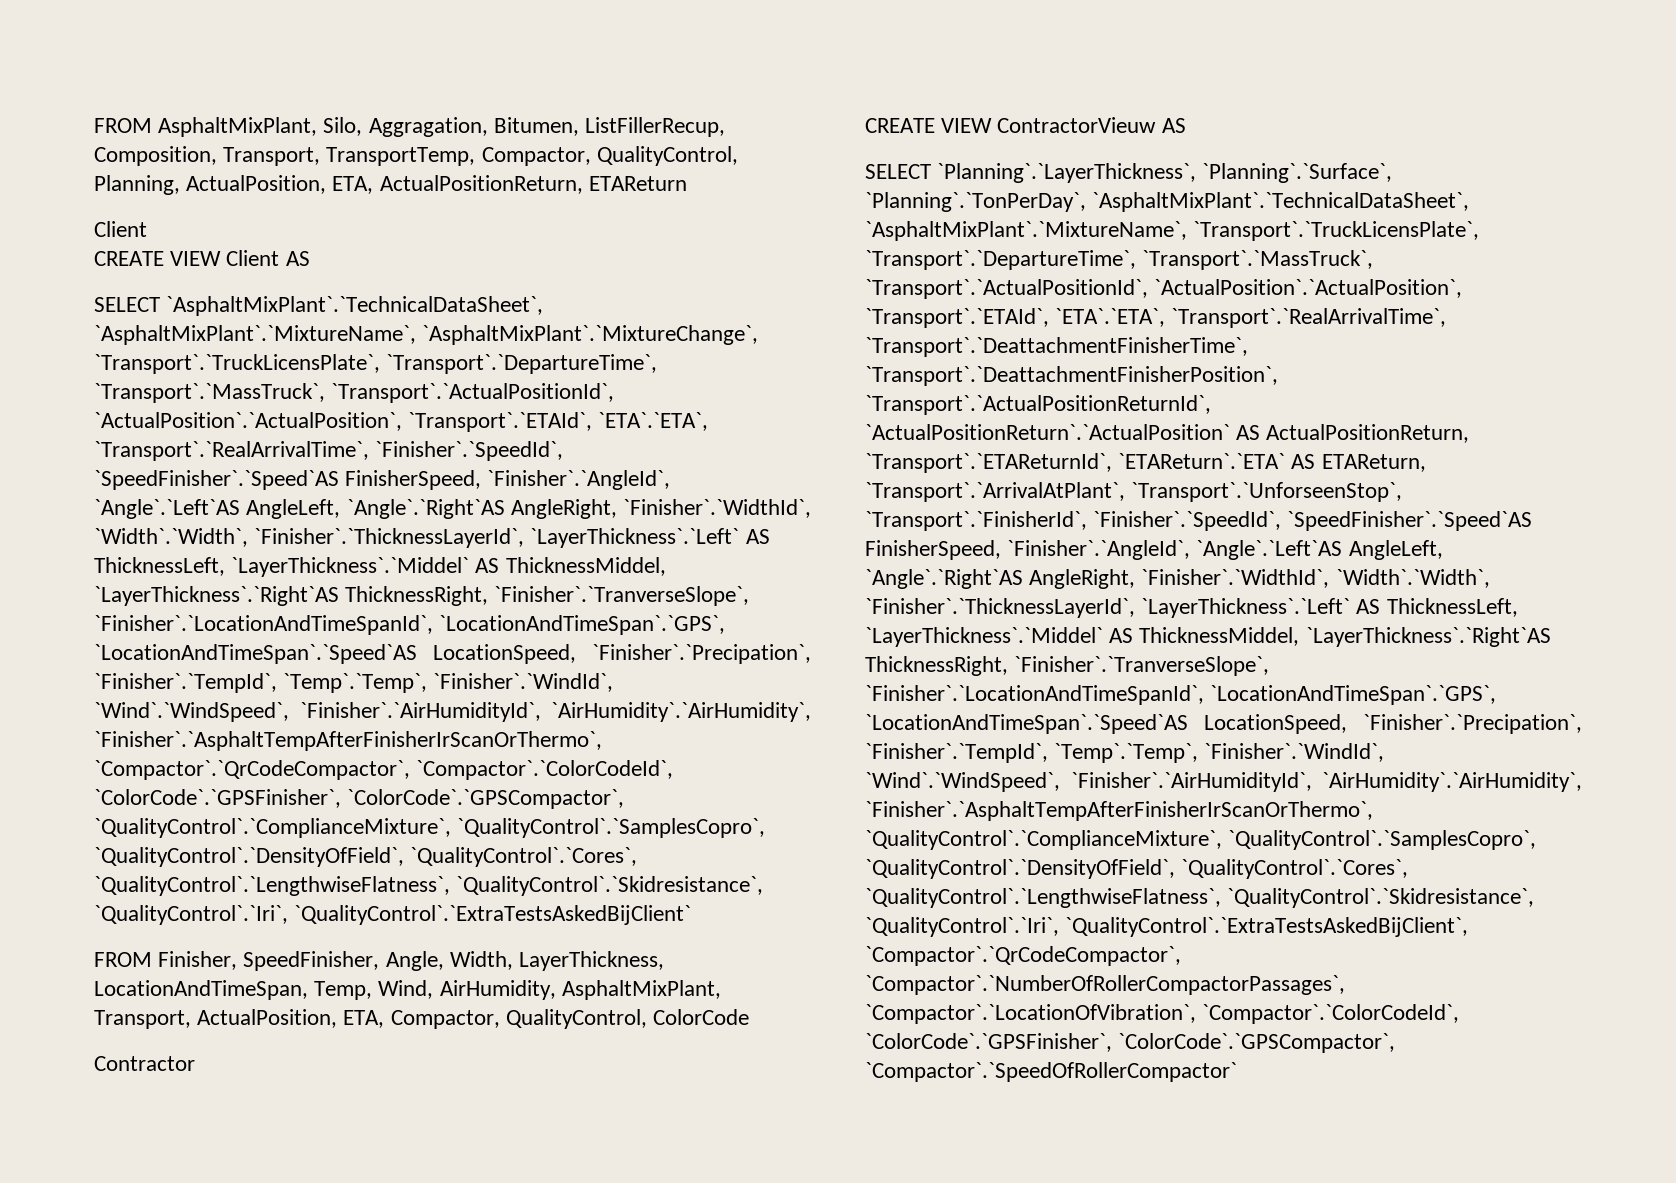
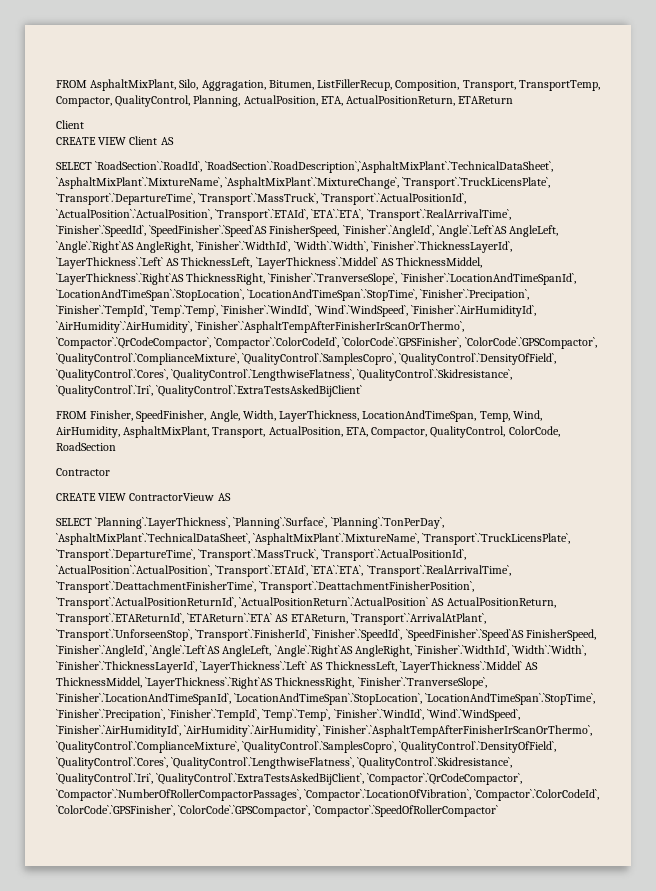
- SELECT `AsphaltMixPlant`.`TechnicalDataSheet`, `AsphaltMixPlant`.`MixtureName`, `AsphaltMixPlant`.`MixtureChange`, `Transport`.`TruckLicensPlate`, `Transport`.`DepartureTime`, `Transport`.`MassTruck`, `Transport`.`ActualPositionId`, `ActualPosition`.`ActualPosition`, `Transport`.`ETAId`, `ETA`.`ETA`, `Transport`.`RealArrivalTime`, `Finisher`.`SpeedId`, `SpeedFinisher`.`Speed`AS FinisherSpeed, `Finisher`.`AngleId`, `Angle`.`Left`AS AngleLeft, `Angle`.`Right`AS AngleRight, `Finisher`.`WidthId`, `Width`.`Width`, `Finisher`.`ThicknessLayerId`, `LayerThickness`.`Left` AS ThicknessLeft, `LayerThickness`.`Middel` AS ThicknessMiddel, `LayerThickness`.`Right`AS ThicknessRight, `Finisher`.`TranverseSlope`, `Finisher`.`LocationAndTimeSpanId`, `LocationAndTimeSpan`.`GPS`, `LocationAndTimeSpan`.`Speed`AS LocationSpeed, `Finisher`.`Precipation`, `Finisher`.`TempId`, `Temp`.`Temp`, `Finisher`.`WindId`, `Wind`.`WindSpeed`, `Finisher`.`AirHumidityId`, `AirHumidity`.`AirHumidity`, `Finisher`.`AsphaltTempAfterFinisherIrScanOrThermo`, `Compactor`.`QrCodeCompactor`, `Compactor`.`ColorCodeId`, `ColorCode`.`GPSFinisher`, `ColorCode`.`GPSCompactor`, `QualityControl`.`ComplianceMixture`, `QualityControl`.`SamplesCopro`, `QualityControl`.`DensityOfField`, `QualityControl`.`Cores`, `QualityControl`.`LengthwiseFlatness`, `QualityControl`.`Skidresistance`, `QualityControl`.`Iri`, `QualityControl`.`ExtraTestsAskedBijClient`
+ SELECT `RoadSection`.`RoadId`, `RoadSection`.`RoadDescription`,`AsphaltMixPlant`.`TechnicalDataSheet`, `AsphaltMixPlant`.`MixtureName`, `AsphaltMixPlant`.`MixtureChange`, `Transport`.`TruckLicensPlate`, `Transport`.`DepartureTime`, `Transport`.`MassTruck`, `Transport`.`ActualPositionId`, `ActualPosition`.`ActualPosition`, `Transport`.`ETAId`, `ETA`.`ETA`, `Transport`.`RealArrivalTime`, `Finisher`.`SpeedId`, `SpeedFinisher`.`Speed`AS FinisherSpeed, `Finisher`.`AngleId`, `Angle`.`Left`AS AngleLeft, `Angle`.`Right`AS AngleRight, `Finisher`.`WidthId`, `Width`.`Width`, `Finisher`.`ThicknessLayerId`, `LayerThickness`.`Left` AS ThicknessLeft, `LayerThickness`.`Middel` AS ThicknessMiddel, `LayerThickness`.`Right`AS ThicknessRight, `Finisher`.`TranverseSlope`, `Finisher`.`LocationAndTimeSpanId`, `LocationAndTimeSpan`.`StopLocation`, `LocationAndTimeSpan`.`StopTime`, `Finisher`.`Precipation`, `Finisher`.`TempId`, `Temp`.`Temp`, `Finisher`.`WindId`, `Wind`.`WindSpeed`, `Finisher`.`AirHumidityId`, `AirHumidity`.`AirHumidity`, `Finisher`.`AsphaltTempAfterFinisherIrScanOrThermo`, `Compactor`.`QrCodeCompactor`, `Compactor`.`ColorCodeId`, `ColorCode`.`GPSFinisher`, `ColorCode`.`GPSCompactor`, `QualityControl`.`ComplianceMixture`, `QualityControl`.`SamplesCopro`, `QualityControl`.`DensityOfField`, `QualityControl`.`Cores`, `QualityControl`.`LengthwiseFlatness`, `QualityControl`.`Skidresistance`, `QualityControl`.`Iri`, `QualityControl`.`ExtraTestsAskedBijClient`
- FROM Finisher, SpeedFinisher, Angle, Width, LayerThickness, LocationAndTimeSpan, Temp, Wind, AirHumidity, AsphaltMixPlant, Transport, ActualPosition, ETA, Compactor, QualityControl, ColorCode
+ FROM Finisher, SpeedFinisher, Angle, Width, LayerThickness, LocationAndTimeSpan, Temp, Wind, AirHumidity, AsphaltMixPlant, Transport, ActualPosition, ETA, Compactor, QualityControl, ColorCode, RoadSection
- SELECT `Planning`.`LayerThickness`, `Planning`.`Surface`, `Planning`.`TonPerDay`, `AsphaltMixPlant`.`TechnicalDataSheet`, `AsphaltMixPlant`.`MixtureName`, `Transport`.`TruckLicensPlate`, `Transport`.`DepartureTime`, `Transport`.`MassTruck`, `Transport`.`ActualPositionId`, `ActualPosition`.`ActualPosition`, `Transport`.`ETAId`, `ETA`.`ETA`, `Transport`.`RealArrivalTime`, `Transport`.`DeattachmentFinisherTime`, `Transport`.`DeattachmentFinisherPosition`, `Transport`.`ActualPositionReturnId`, `ActualPositionReturn`.`ActualPosition` AS ActualPositionReturn, `Transport`.`ETAReturnId`, `ETAReturn`.`ETA` AS ETAReturn, `Transport`.`ArrivalAtPlant`, `Transport`.`UnforseenStop`, `Transport`.`FinisherId`, `Finisher`.`SpeedId`, `SpeedFinisher`.`Speed`AS FinisherSpeed, `Finisher`.`AngleId`, `Angle`.`Left`AS AngleLeft, `Angle`.`Right`AS AngleRight, `Finisher`.`WidthId`, `Width`.`Width`, `Finisher`.`ThicknessLayerId`, `LayerThickness`.`Left` AS ThicknessLeft, `LayerThickness`.`Middel` AS ThicknessMiddel, `LayerThickness`.`Right`AS ThicknessRight, `Finisher`.`TranverseSlope`, `Finisher`.`LocationAndTimeSpanId`, `LocationAndTimeSpan`.`GPS`, `LocationAndTimeSpan`.`Speed`AS LocationSpeed, `Finisher`.`Precipation`, `Finisher`.`TempId`, `Temp`.`Temp`, `Finisher`.`WindId`, `Wind`.`WindSpeed`, `Finisher`.`AirHumidityId`, `AirHumidity`.`AirHumidity`, `Finisher`.`AsphaltTempAfterFinisherIrScanOrThermo`, `QualityControl`.`ComplianceMixture`, `QualityControl`.`SamplesCopro`, `QualityControl`.`DensityOfField`, `QualityControl`.`Cores`, `QualityControl`.`LengthwiseFlatness`, `QualityControl`.`Skidresistance`, `QualityControl`.`Iri`, `QualityControl`.`ExtraTestsAskedBijClient`, `Compactor`.`QrCodeCompactor`, `Compactor`.`NumberOfRollerCompactorPassages`, `Compactor`.`LocationOfVibration`, `Compactor`.`ColorCodeId`, `ColorCode`.`GPSFinisher`, `ColorCode`.`GPSCompactor`, `Compactor`.`SpeedOfRollerCompactor`
+ SELECT `Planning`.`LayerThickness`, `Planning`.`Surface`, `Planning`.`TonPerDay`, `AsphaltMixPlant`.`TechnicalDataSheet`, `AsphaltMixPlant`.`MixtureName`, `Transport`.`TruckLicensPlate`, `Transport`.`DepartureTime`, `Transport`.`MassTruck`, `Transport`.`ActualPositionId`, `ActualPosition`.`ActualPosition`, `Transport`.`ETAId`, `ETA`.`ETA`, `Transport`.`RealArrivalTime`, `Transport`.`DeattachmentFinisherTime`, `Transport`.`DeattachmentFinisherPosition`, `Transport`.`ActualPositionReturnId`, `ActualPositionReturn`.`ActualPosition` AS ActualPositionReturn, `Transport`.`ETAReturnId`, `ETAReturn`.`ETA` AS ETAReturn, `Transport`.`ArrivalAtPlant`, `Transport`.`UnforseenStop`, `Transport`.`FinisherId`, `Finisher`.`SpeedId`, `SpeedFinisher`.`Speed`AS FinisherSpeed, `Finisher`.`AngleId`, `Angle`.`Left`AS AngleLeft, `Angle`.`Right`AS AngleRight, `Finisher`.`WidthId`, `Width`.`Width`, `Finisher`.`ThicknessLayerId`, `LayerThickness`.`Left` AS ThicknessLeft, `LayerThickness`.`Middel` AS ThicknessMiddel, `LayerThickness`.`Right`AS ThicknessRight, `Finisher`.`TranverseSlope`, `Finisher`.`LocationAndTimeSpanId`, `LocationAndTimeSpan`.`StopLocation`, `LocationAndTimeSpan`.`StopTime`, `Finisher`.`Precipation`, `Finisher`.`TempId`, `Temp`.`Temp`, `Finisher`.`WindId`, `Wind`.`WindSpeed`, `Finisher`.`AirHumidityId`, `AirHumidity`.`AirHumidity`, `Finisher`.`AsphaltTempAfterFinisherIrScanOrThermo`, `QualityControl`.`ComplianceMixture`, `QualityControl`.`SamplesCopro`, `QualityControl`.`DensityOfField`, `QualityControl`.`Cores`, `QualityControl`.`LengthwiseFlatness`, `QualityControl`.`Skidresistance`, `QualityControl`.`Iri`, `QualityControl`.`ExtraTestsAskedBijClient`, `Compactor`.`QrCodeCompactor`, `Compactor`.`NumberOfRollerCompactorPassages`, `Compactor`.`LocationOfVibration`, `Compactor`.`ColorCodeId`, `ColorCode`.`GPSFinisher`, `ColorCode`.`GPSCompactor`, `Compactor`.`SpeedOfRollerCompactor`

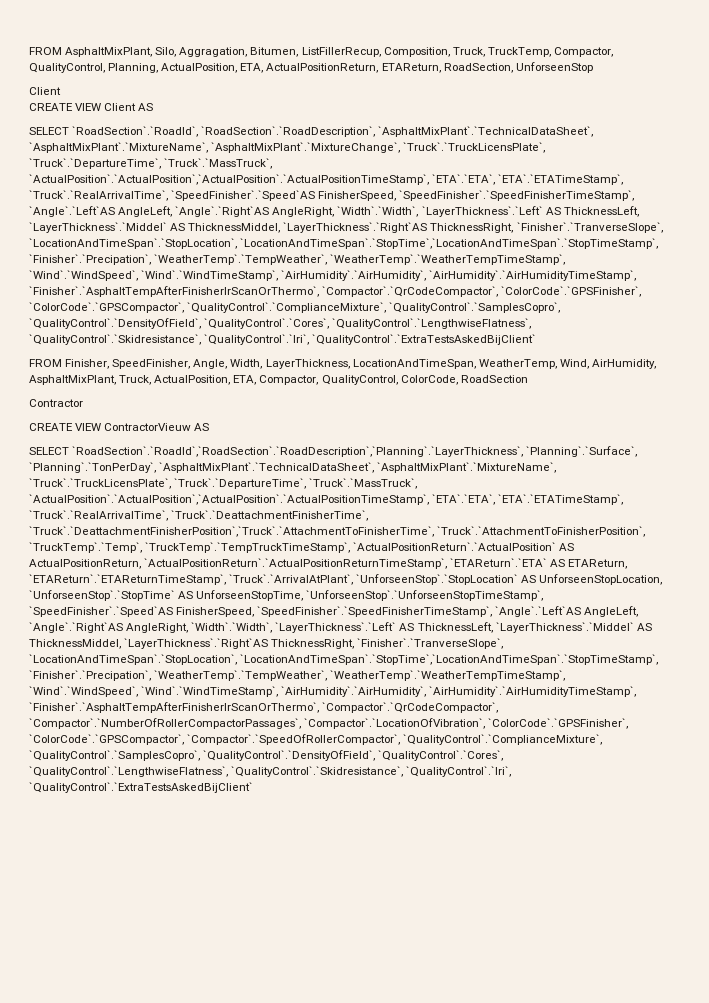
- FROM AsphaltMixPlant, Silo, Aggragation, Bitumen, ListFillerRecup, Composition, Transport, TransportTemp, Compactor, QualityControl, Planning, ActualPosition, ETA, ActualPositionReturn, ETAReturn
+ FROM AsphaltMixPlant, Silo, Aggragation, Bitumen, ListFillerRecup, Composition, Truck, TruckTemp, Compactor, QualityControl, Planning, ActualPosition, ETA, ActualPositionReturn, ETAReturn, RoadSection, UnforseenStop
- SELECT `RoadSection`.`RoadId`, `RoadSection`.`RoadDescription`,`AsphaltMixPlant`.`TechnicalDataSheet`, `AsphaltMixPlant`.`MixtureName`, `AsphaltMixPlant`.`MixtureChange`, `Transport`.`TruckLicensPlate`, `Transport`.`DepartureTime`, `Transport`.`MassTruck`, `Transport`.`ActualPositionId`, `ActualPosition`.`ActualPosition`, `Transport`.`ETAId`, `ETA`.`ETA`, `Transport`.`RealArrivalTime`, `Finisher`.`SpeedId`, `SpeedFinisher`.`Speed`AS FinisherSpeed, `Finisher`.`AngleId`, `Angle`.`Left`AS AngleLeft, `Angle`.`Right`AS AngleRight, `Finisher`.`WidthId`, `Width`.`Width`, `Finisher`.`ThicknessLayerId`, `LayerThickness`.`Left` AS ThicknessLeft, `LayerThickness`.`Middel` AS ThicknessMiddel, `LayerThickness`.`Right`AS ThicknessRight, `Finisher`.`TranverseSlope`, `Finisher`.`LocationAndTimeSpanId`, `LocationAndTimeSpan`.`StopLocation`, `LocationAndTimeSpan`.`StopTime`, `Finisher`.`Precipation`, `Finisher`.`TempId`, `Temp`.`Temp`, `Finisher`.`WindId`, `Wind`.`WindSpeed`, `Finisher`.`AirHumidityId`, `AirHumidity`.`AirHumidity`, `Finisher`.`AsphaltTempAfterFinisherIrScanOrThermo`, `Compactor`.`QrCodeCompactor`, `Compactor`.`ColorCodeId`, `ColorCode`.`GPSFinisher`, `ColorCode`.`GPSCompactor`, `QualityControl`.`ComplianceMixture`, `QualityControl`.`SamplesCopro`, `QualityControl`.`DensityOfField`, `QualityControl`.`Cores`, `QualityControl`.`LengthwiseFlatness`, `QualityControl`.`Skidresistance`, `QualityControl`.`Iri`, `QualityControl`.`ExtraTestsAskedBijClient`
+ SELECT `RoadSection`.`RoadId`, `RoadSection`.`RoadDescription`, `AsphaltMixPlant`.`TechnicalDataSheet`, `AsphaltMixPlant`.`MixtureName`, `AsphaltMixPlant`.`MixtureChange`, `Truck`.`TruckLicensPlate`, `Truck`.`DepartureTime`, `Truck`.`MassTruck`, `ActualPosition`.`ActualPosition`,`ActualPosition`.`ActualPositionTimeStamp`, `ETA`.`ETA`, `ETA`.`ETATimeStamp`, `Truck`.`RealArrivalTime`, `SpeedFinisher`.`Speed`AS FinisherSpeed, `SpeedFinisher`.`SpeedFinisherTimeStamp`, `Angle`.`Left`AS AngleLeft, `Angle`.`Right`AS AngleRight, `Width`.`Width`, `LayerThickness`.`Left` AS ThicknessLeft, `LayerThickness`.`Middel` AS ThicknessMiddel, `LayerThickness`.`Right`AS ThicknessRight, `Finisher`.`TranverseSlope`, `LocationAndTimeSpan`.`StopLocation`, `LocationAndTimeSpan`.`StopTime`,`LocationAndTimeSpan`.`StopTimeStamp`, `Finisher`.`Precipation`, `WeatherTemp`.`TempWeather`, `WeatherTemp`.`WeatherTempTimeStamp`, `Wind`.`WindSpeed`, `Wind`.`WindTimeStamp`, `AirHumidity`.`AirHumidity`, `AirHumidity`.`AirHumidityTimeStamp`, `Finisher`.`AsphaltTempAfterFinisherIrScanOrThermo`, `Compactor`.`QrCodeCompactor`, `ColorCode`.`GPSFinisher`, `ColorCode`.`GPSCompactor`, `QualityControl`.`ComplianceMixture`, `QualityControl`.`SamplesCopro`, `QualityControl`.`DensityOfField`, `QualityControl`.`Cores`, `QualityControl`.`LengthwiseFlatness`, `QualityControl`.`Skidresistance`, `QualityControl`.`Iri`, `QualityControl`.`ExtraTestsAskedBijClient`
- FROM Finisher, SpeedFinisher, Angle, Width, LayerThickness, LocationAndTimeSpan, Temp, Wind, AirHumidity, AsphaltMixPlant, Transport, ActualPosition, ETA, Compactor, QualityControl, ColorCode, RoadSection
+ FROM Finisher, SpeedFinisher, Angle, Width, LayerThickness, LocationAndTimeSpan, WeatherTemp, Wind, AirHumidity, AsphaltMixPlant, Truck, ActualPosition, ETA, Compactor, QualityControl, ColorCode, RoadSection
- SELECT `Planning`.`LayerThickness`, `Planning`.`Surface`, `Planning`.`TonPerDay`, `AsphaltMixPlant`.`TechnicalDataSheet`, `AsphaltMixPlant`.`MixtureName`, `Transport`.`TruckLicensPlate`, `Transport`.`DepartureTime`, `Transport`.`MassTruck`, `Transport`.`ActualPositionId`, `ActualPosition`.`ActualPosition`, `Transport`.`ETAId`, `ETA`.`ETA`, `Transport`.`RealArrivalTime`, `Transport`.`DeattachmentFinisherTime`, `Transport`.`DeattachmentFinisherPosition`, `Transport`.`ActualPositionReturnId`, `ActualPositionReturn`.`ActualPosition` AS ActualPositionReturn, `Transport`.`ETAReturnId`, `ETAReturn`.`ETA` AS ETAReturn, `Transport`.`ArrivalAtPlant`, `Transport`.`UnforseenStop`, `Transport`.`FinisherId`, `Finisher`.`SpeedId`, `SpeedFinisher`.`Speed`AS FinisherSpeed, `Finisher`.`AngleId`, `Angle`.`Left`AS AngleLeft, `Angle`.`Right`AS AngleRight, `Finisher`.`WidthId`, `Width`.`Width`, `Finisher`.`ThicknessLayerId`, `LayerThickness`.`Left` AS ThicknessLeft, `LayerThickness`.`Middel` AS ThicknessMiddel, `LayerThickness`.`Right`AS ThicknessRight, `Finisher`.`TranverseSlope`, `Finisher`.`LocationAndTimeSpanId`, `LocationAndTimeSpan`.`StopLocation`, `LocationAndTimeSpan`.`StopTime`, `Finisher`.`Precipation`, `Finisher`.`TempId`, `Temp`.`Temp`, `Finisher`.`WindId`, `Wind`.`WindSpeed`, `Finisher`.`AirHumidityId`, `AirHumidity`.`AirHumidity`, `Finisher`.`AsphaltTempAfterFinisherIrScanOrThermo`, `QualityControl`.`ComplianceMixture`, `QualityControl`.`SamplesCopro`, `QualityControl`.`DensityOfField`, `QualityControl`.`Cores`, `QualityControl`.`LengthwiseFlatness`, `QualityControl`.`Skidresistance`, `QualityControl`.`Iri`, `QualityControl`.`ExtraTestsAskedBijClient`, `Compactor`.`QrCodeCompactor`, `Compactor`.`NumberOfRollerCompactorPassages`, `Compactor`.`LocationOfVibration`, `Compactor`.`ColorCodeId`, `ColorCode`.`GPSFinisher`, `ColorCode`.`GPSCompactor`, `Compactor`.`SpeedOfRollerCompactor`
+ SELECT `RoadSection`.`RoadId`,`RoadSection`.`RoadDescription`,`Planning`.`LayerThickness`, `Planning`.`Surface`, `Planning`.`TonPerDay`, `AsphaltMixPlant`.`TechnicalDataSheet`, `AsphaltMixPlant`.`MixtureName`, `Truck`.`TruckLicensPlate`, `Truck`.`DepartureTime`, `Truck`.`MassTruck`, `ActualPosition`.`ActualPosition`,`ActualPosition`.`ActualPositionTimeStamp`, `ETA`.`ETA`, `ETA`.`ETATimeStamp`, `Truck`.`RealArrivalTime`, `Truck`.`DeattachmentFinisherTime`, `Truck`.`DeattachmentFinisherPosition`,`Truck`.`AttachmentToFinisherTime`, `Truck`.`AttachmentToFinisherPosition`, `TruckTemp`.`Temp`, `TruckTemp`.`TempTruckTimeStamp`, `ActualPositionReturn`.`ActualPosition` AS ActualPositionReturn, `ActualPositionReturn`.`ActualPositionReturnTimeStamp`, `ETAReturn`.`ETA` AS ETAReturn, `ETAReturn`.`ETAReturnTimeStamp`, `Truck`.`ArrivalAtPlant`, `UnforseenStop`.`StopLocation` AS UnforseenStopLocation, `UnforseenStop`.`StopTime` AS UnforseenStopTime, `UnforseenStop`.`UnforseenStopTimeStamp`, `SpeedFinisher`.`Speed`AS FinisherSpeed, `SpeedFinisher`.`SpeedFinisherTimeStamp`, `Angle`.`Left`AS AngleLeft, `Angle`.`Right`AS AngleRight, `Width`.`Width`, `LayerThickness`.`Left` AS ThicknessLeft, `LayerThickness`.`Middel` AS ThicknessMiddel, `LayerThickness`.`Right`AS ThicknessRight, `Finisher`.`TranverseSlope`, `LocationAndTimeSpan`.`StopLocation`, `LocationAndTimeSpan`.`StopTime`,`LocationAndTimeSpan`.`StopTimeStamp`, `Finisher`.`Precipation`, `WeatherTemp`.`TempWeather`, `WeatherTemp`.`WeatherTempTimeStamp`, `Wind`.`WindSpeed`, `Wind`.`WindTimeStamp`, `AirHumidity`.`AirHumidity`, `AirHumidity`.`AirHumidityTimeStamp`, `Finisher`.`AsphaltTempAfterFinisherIrScanOrThermo`, `Compactor`.`QrCodeCompactor`, `Compactor`.`NumberOfRollerCompactorPassages`, `Compactor`.`LocationOfVibration`, `ColorCode`.`GPSFinisher`, `ColorCode`.`GPSCompactor`, `Compactor`.`SpeedOfRollerCompactor`, `QualityControl`.`ComplianceMixture`, `QualityControl`.`SamplesCopro`, `QualityControl`.`DensityOfField`, `QualityControl`.`Cores`, `QualityControl`.`LengthwiseFlatness`, `QualityControl`.`Skidresistance`, `QualityControl`.`Iri`, `QualityControl`.`ExtraTestsAskedBijClient`

